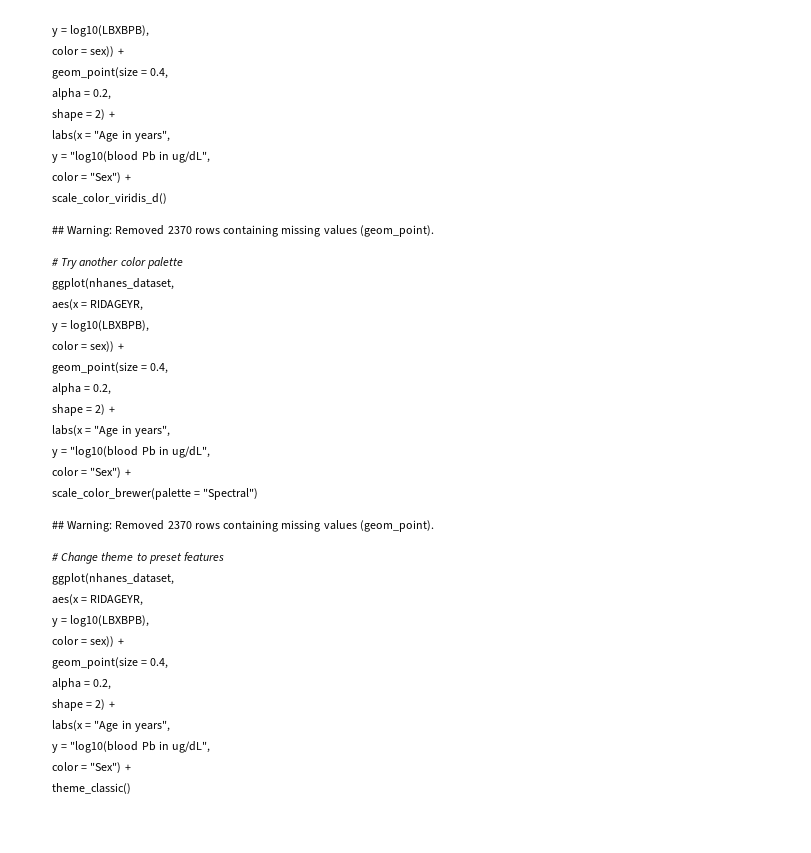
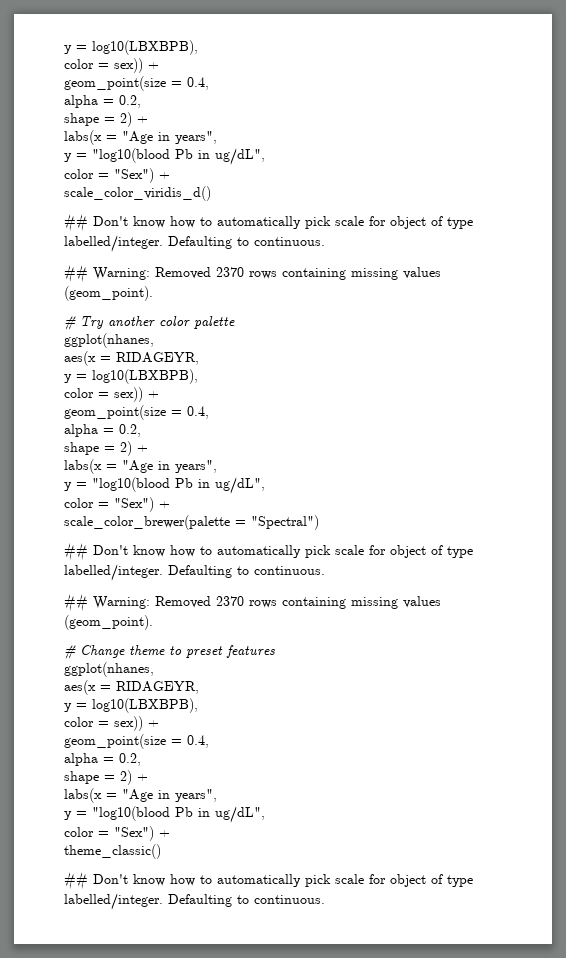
  scale_color_viridis_d()
+ ## Don't know how to automatically pick scale for object of type labelled/integer. Defaulting to continuous.
  # Try another color palette
- ggplot(nhanes_dataset,
+ ggplot(nhanes,
  scale_color_brewer(palette = "Spectral")
+ ## Don't know how to automatically pick scale for object of type labelled/integer. Defaulting to continuous.
  # Change theme to preset features
- ggplot(nhanes_dataset,
+ ggplot(nhanes,
  theme_classic()
+ ## Don't know how to automatically pick scale for object of type labelled/integer. Defaulting to continuous.

